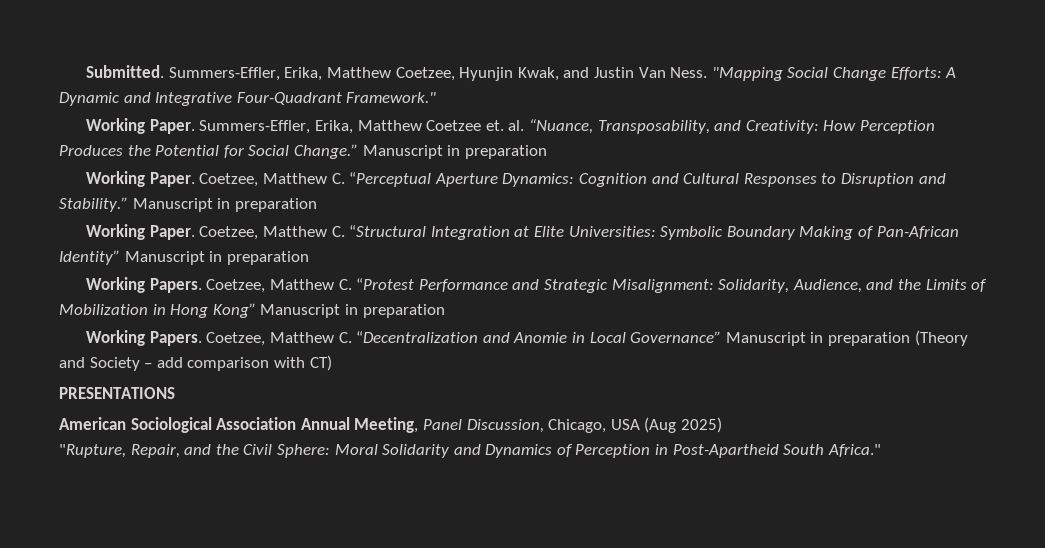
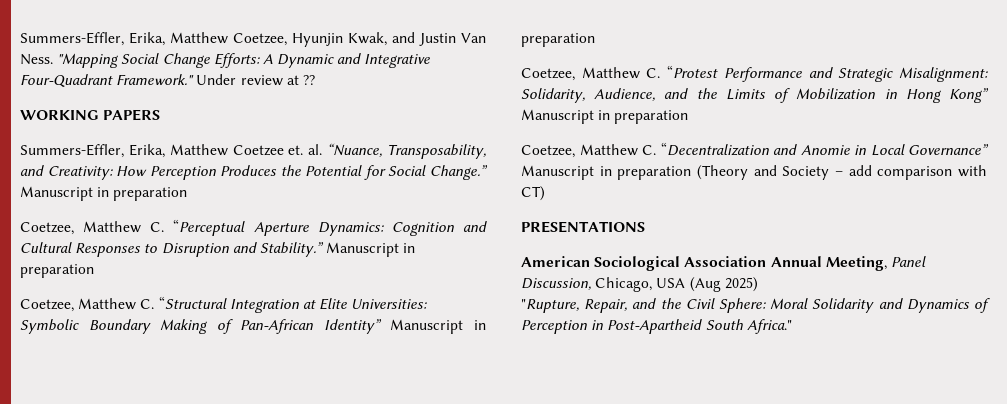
- Submitted.
- "Mapping Social Change Efforts: A Dynamic and Integrative Four-Quadrant Framework."
- Working Paper. Summers-Effler, Erika, Matthew Coetzee et. al. “Nuance, Transposability, and Creativity: How Perception Produces the Potential for Social Change.” Manuscript in preparation
- Working Paper. Coetzee, Matthew C. “Perceptual Aperture Dynamics: Cognition and Cultural Responses to Disruption and Stability.” Manuscript in preparation
- Working Paper. Coetzee, Matthew C. “Structural Integration at Elite Universities: Symbolic Boundary Making of Pan-African Identity” Manuscript in preparation
- Working Papers. Coetzee, Matthew C. “Protest Performance and Strategic Misalignment: Solidarity, Audience, and the Limits of Mobilization in Hong Kong” Manuscript in preparation
- Working Papers. Coetzee, Matthew C. “Decentralization and Anomie in Local Governance” Manuscript in preparation (Theory and Society – add comparison with CT)
+ "Mapping Social Change Efforts: A Dynamic and Integrative Four-Quadrant Framework." Under review at ??
+ WORKING PAPERS
+ Summers-Effler, Erika, Matthew Coetzee et. al. “Nuance, Transposability, and Creativity: How Perception Produces the Potential for Social Change.” Manuscript in preparation
+ Coetzee, Matthew C. “Perceptual Aperture Dynamics: Cognition and Cultural Responses to Disruption and Stability.” Manuscript in preparation
+ Coetzee, Matthew C. “Structural Integration at Elite Universities: Symbolic Boundary Making of Pan-African Identity” Manuscript in preparation
+ Coetzee, Matthew C. “Protest Performance and Strategic Misalignment: Solidarity, Audience, and the Limits of Mobilization in Hong Kong” Manuscript in preparation
+ Coetzee, Matthew C. “Decentralization and Anomie in Local Governance” Manuscript in preparation (Theory and Society – add comparison with CT)

